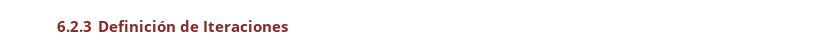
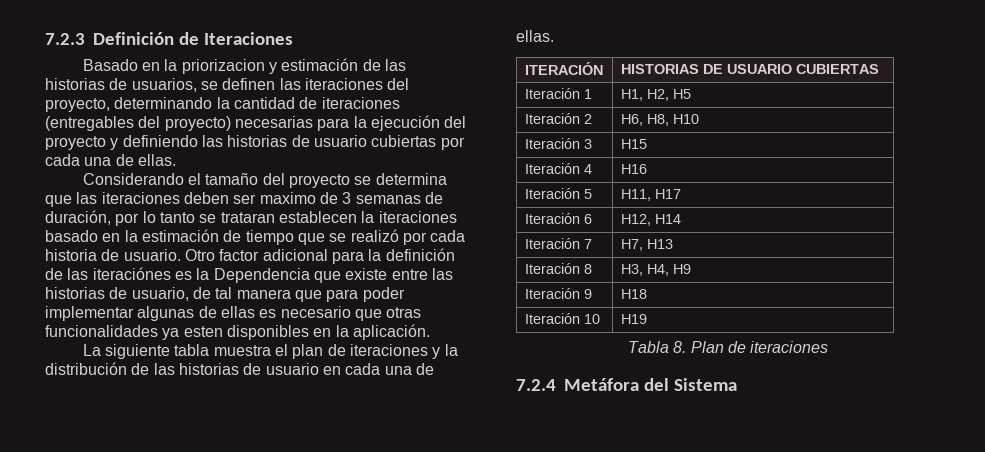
- 6.2.3 Definición de Iteraciones
+ 7.2.3 Definición de Iteraciones
+ Basado en la priorizacion y estimación de las historias de usuarios, se definen las iteraciones del proyecto, determinando la cantidad de iteraciones (entregables del proyecto) necesarias para la ejecución del proyecto y definiendo las historias de usuario cubiertas por cada una de ellas.
+ Considerando el tamaño del proyecto se determina que las iteraciones deben ser maximo de 3 semanas de duración, por lo tanto se trataran establecen la iteraciones basado en la estimación de tiempo que se realizó por cada historia de usuario. Otro factor adicional para la definición de las iteraciónes es la Dependencia que existe entre las historias de usuario, de tal manera que para poder implementar algunas de ellas es necesario que otras funcionalidades ya esten disponibles en la aplicación.
+ La siguiente tabla muestra el plan de iteraciones y la distribución de las historias de usuario en cada una de ellas.
+ ITERACIÓN | HISTORIAS DE USUARIO CUBIERTAS
+ Iteración 1 | H1, H2, H5
+ Iteración 2 | H6, H8, H10
+ Iteración 3 | H15
+ Iteración 4 | H16
+ Iteración 5 | H11, H17
+ Iteración 6 | H12, H14
+ Iteración 7 | H7, H13
+ Iteración 8 | H3, H4, H9
+ Iteración 9 | H18
+ Iteración 10 | H19
+ Tabla 8. Plan de iteraciones
+ 7.2.4 Metáfora del Sistema

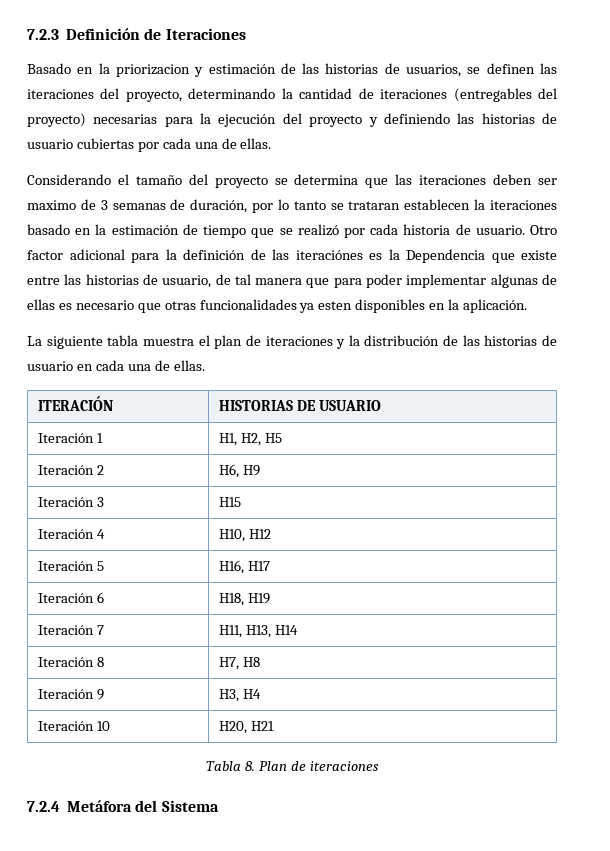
- ITERACIÓN | HISTORIAS DE USUARIO CUBIERTAS
+ ITERACIÓN | HISTORIAS DE USUARIO
- Iteración 2 | H6, H8, H10
+ Iteración 2 | H6, H9
- Iteración 4 | H16
+ Iteración 4 | H10, H12
- Iteración 5 | H11, H17
+ Iteración 5 | H16, H17
- Iteración 6 | H12, H14
+ Iteración 6 | H18, H19
- Iteración 7 | H7, H13
+ Iteración 7 | H11, H13, H14
- Iteración 8 | H3, H4, H9
+ Iteración 8 | H7, H8
- Iteración 9 | H18
+ Iteración 9 | H3, H4
- Iteración 10 | H19
+ Iteración 10 | H20, H21

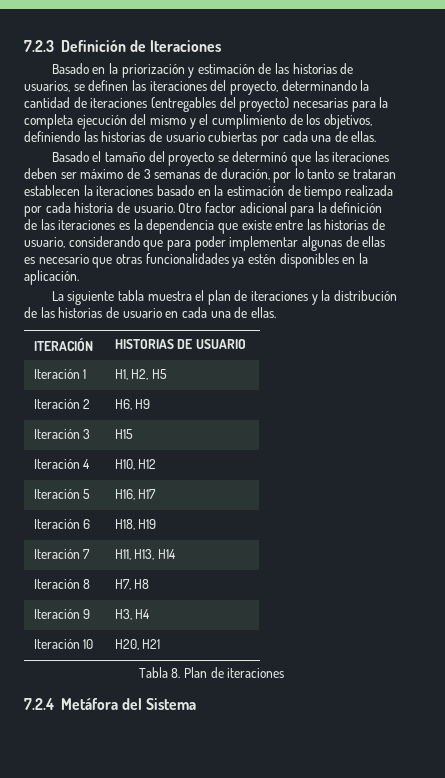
- Basado en la priorizacion y estimación de las historias de usuarios, se definen las iteraciones del proyecto, determinando la cantidad de iteraciones (entregables del proyecto) necesarias para la ejecución del proyecto y definiendo las historias de usuario cubiertas por cada una de ellas.
+ Basado en la priorización y estimación de las historias de usuarios, se definen las iteraciones del proyecto, determinando la cantidad de iteraciones (entregables del proyecto) necesarias para la completa ejecución del mismo y el cumplimiento de los objetivos, definiendo las historias de usuario cubiertas por cada una de ellas.
- Considerando el tamaño del proyecto se determina que las iteraciones deben ser maximo de 3 semanas de duración, por lo tanto se trataran establecen la iteraciones basado en la estimación de tiempo que se realizó por cada historia de usuario.
+ Basado el tamaño del proyecto se determinó que las iteraciones deben ser máximo de 3 semanas de duración, por lo tanto se trataran establecen la iteraciones basado en la estimación de tiempo realizada por cada historia de usuario.
- Otro factor adicional para la definición de las iteraciónes es la Dependencia que existe entre las historias de usuario, de tal manera que para poder implementar algunas de ellas es necesario que otras funcionalidades ya esten disponibles en la aplicación.
+ Otro factor adicional para la definición de las iteraciones es la dependencia que existe entre las historias de usuario, considerando que para poder implementar algunas de ellas es necesario que otras funcionalidades ya estén disponibles en la aplicación.

